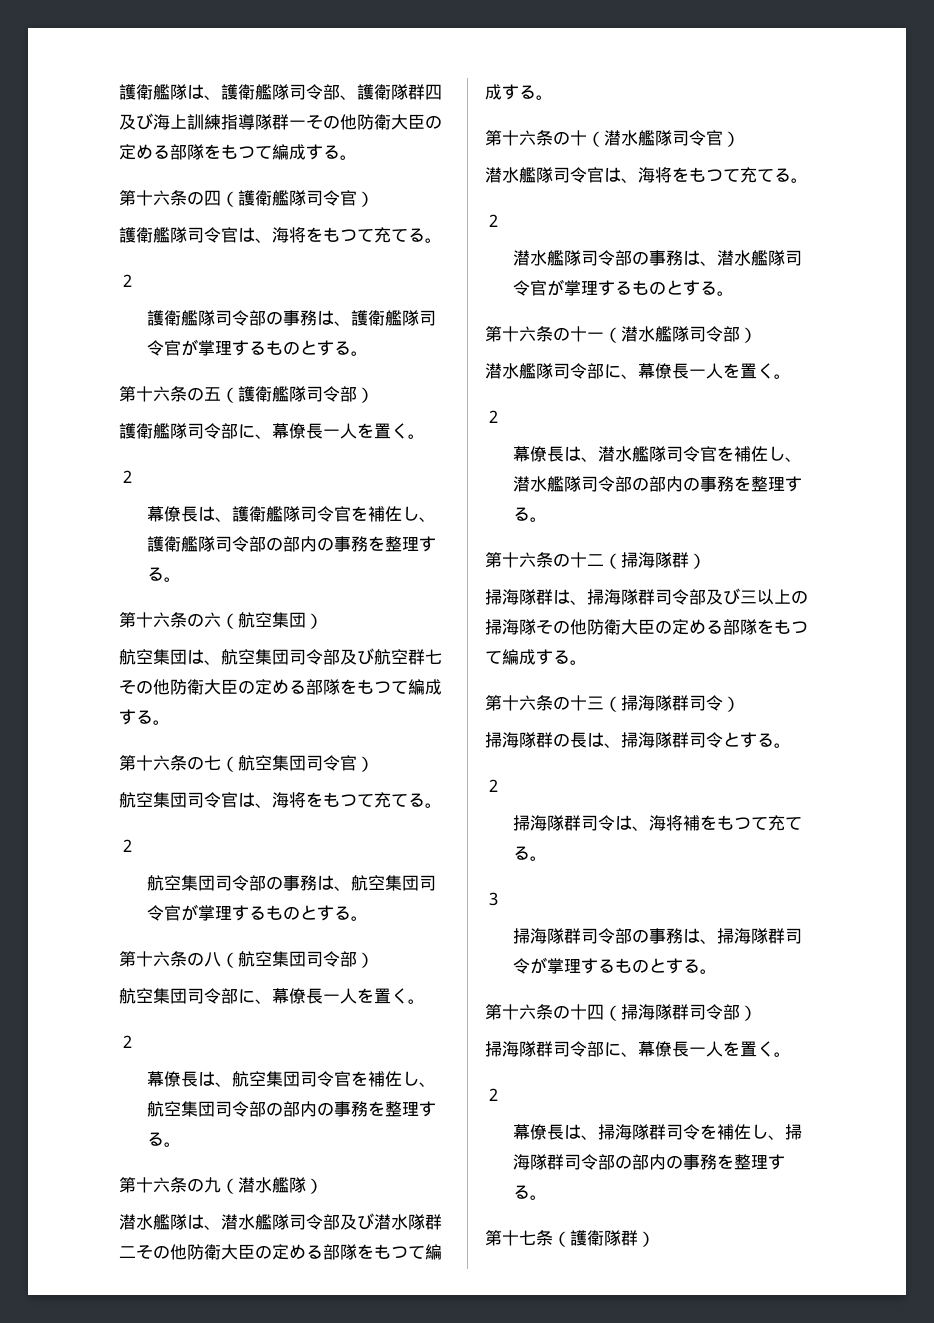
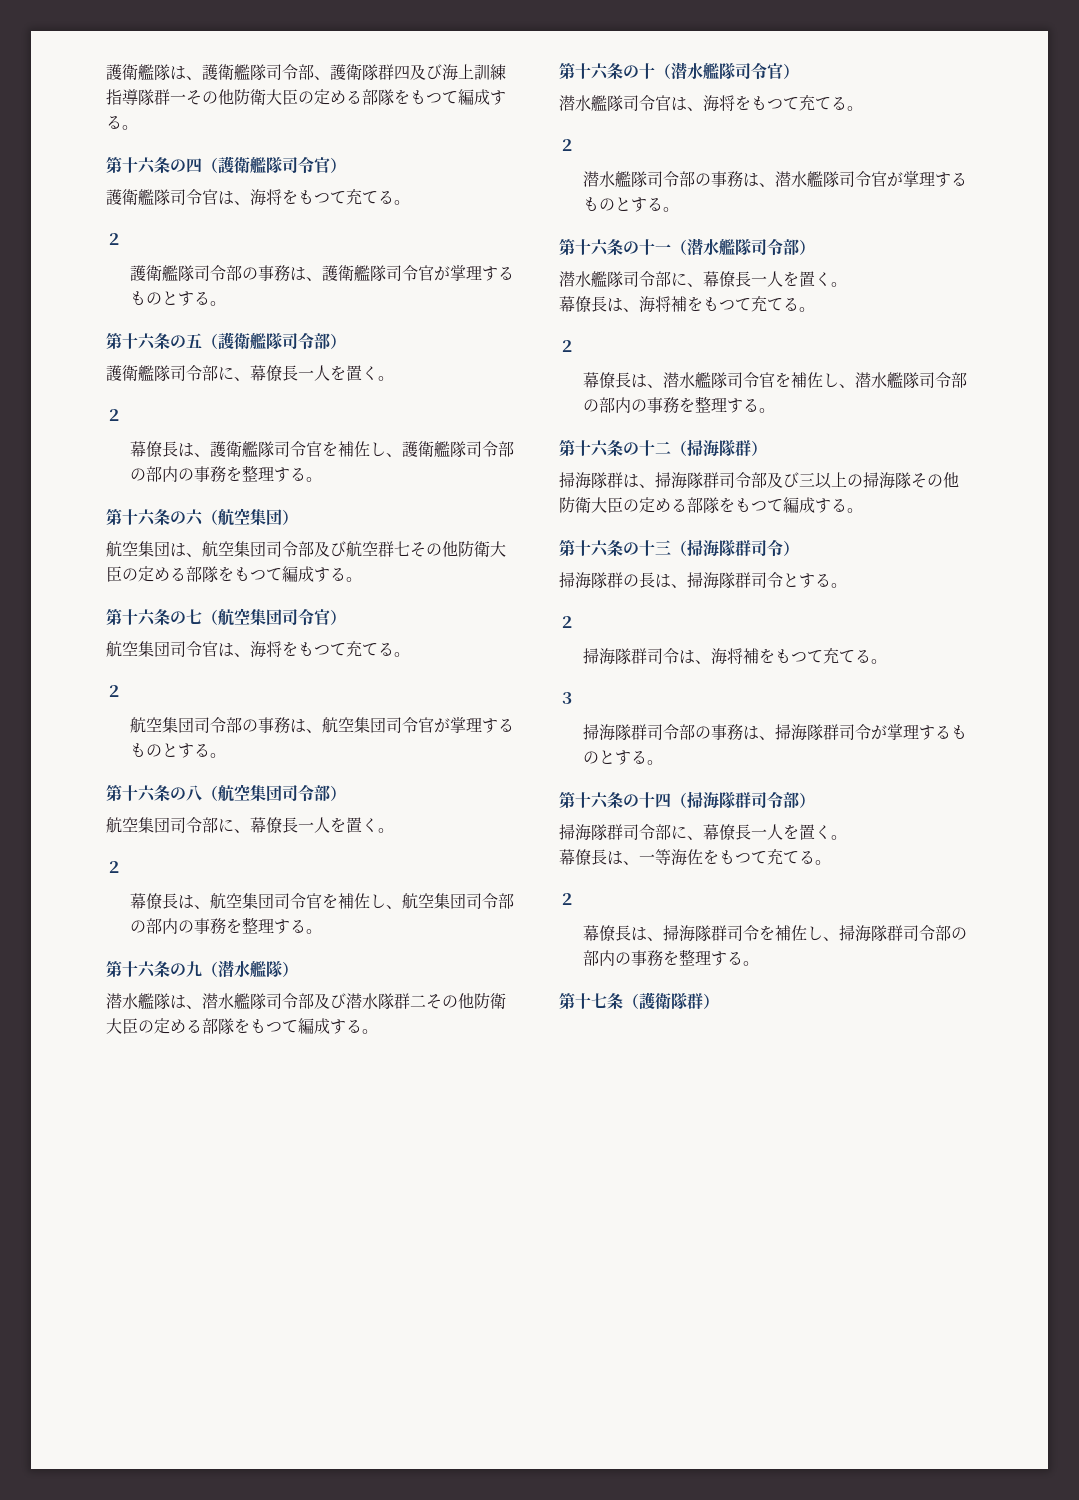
+ 幕僚長は、海将補をもつて充てる。
+ 幕僚長は、一等海佐をもつて充てる。

